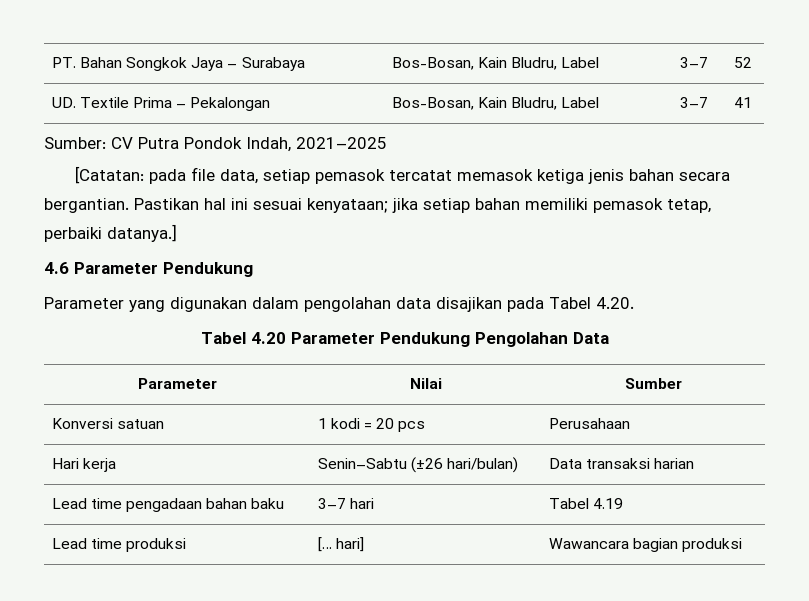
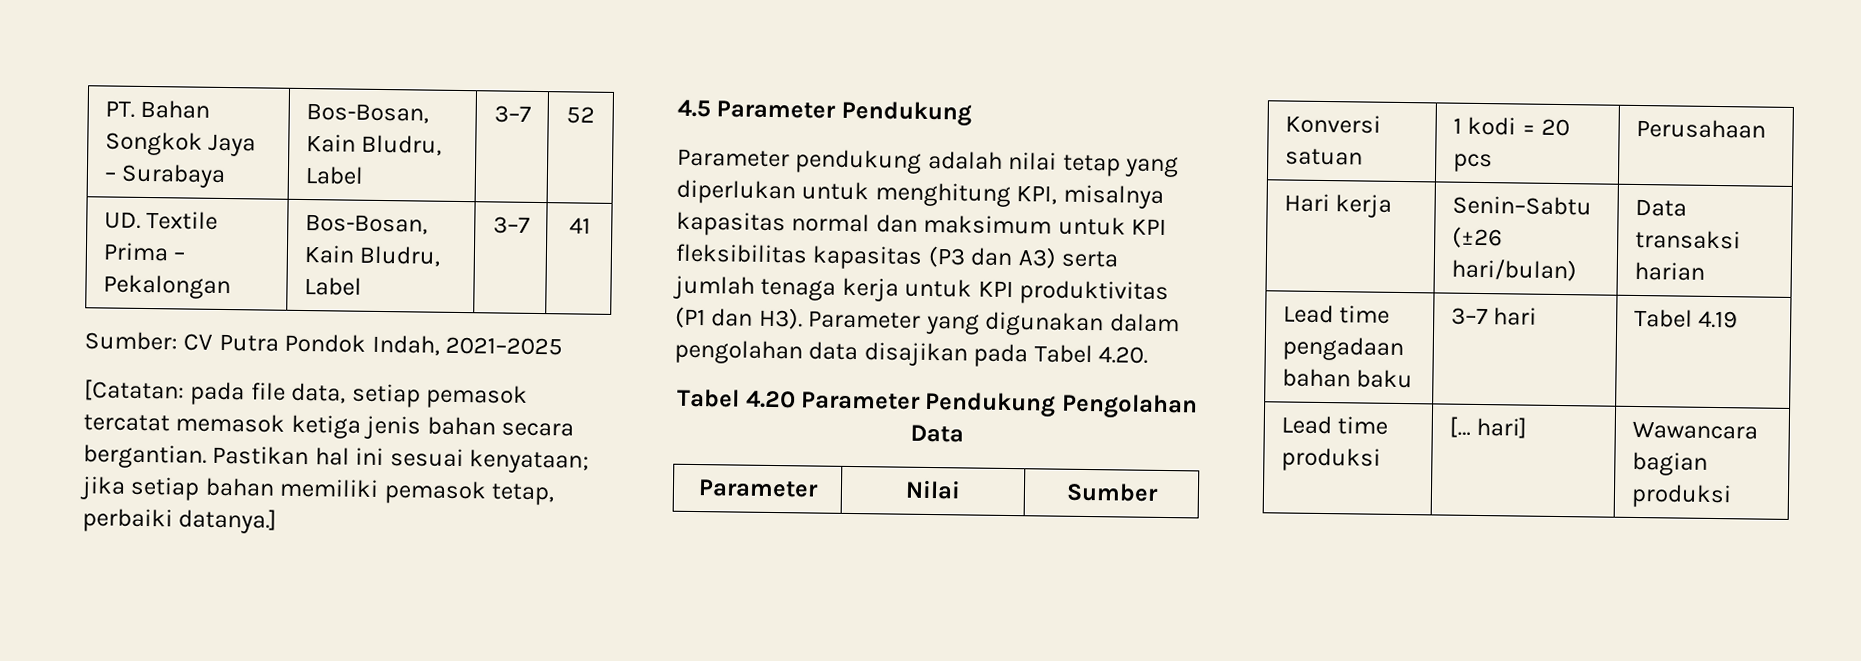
- 4.6 Parameter Pendukung
+ 4.5 Parameter Pendukung
- Parameter yang digunakan dalam pengolahan data disajikan pada Tabel 4.20.
+ Parameter pendukung adalah nilai tetap yang diperlukan untuk menghitung KPI, misalnya kapasitas normal dan maksimum untuk KPI fleksibilitas kapasitas (P3 dan A3) serta jumlah tenaga kerja untuk KPI produktivitas (P1 dan H3). Parameter yang digunakan dalam pengolahan data disajikan pada Tabel 4.20.

